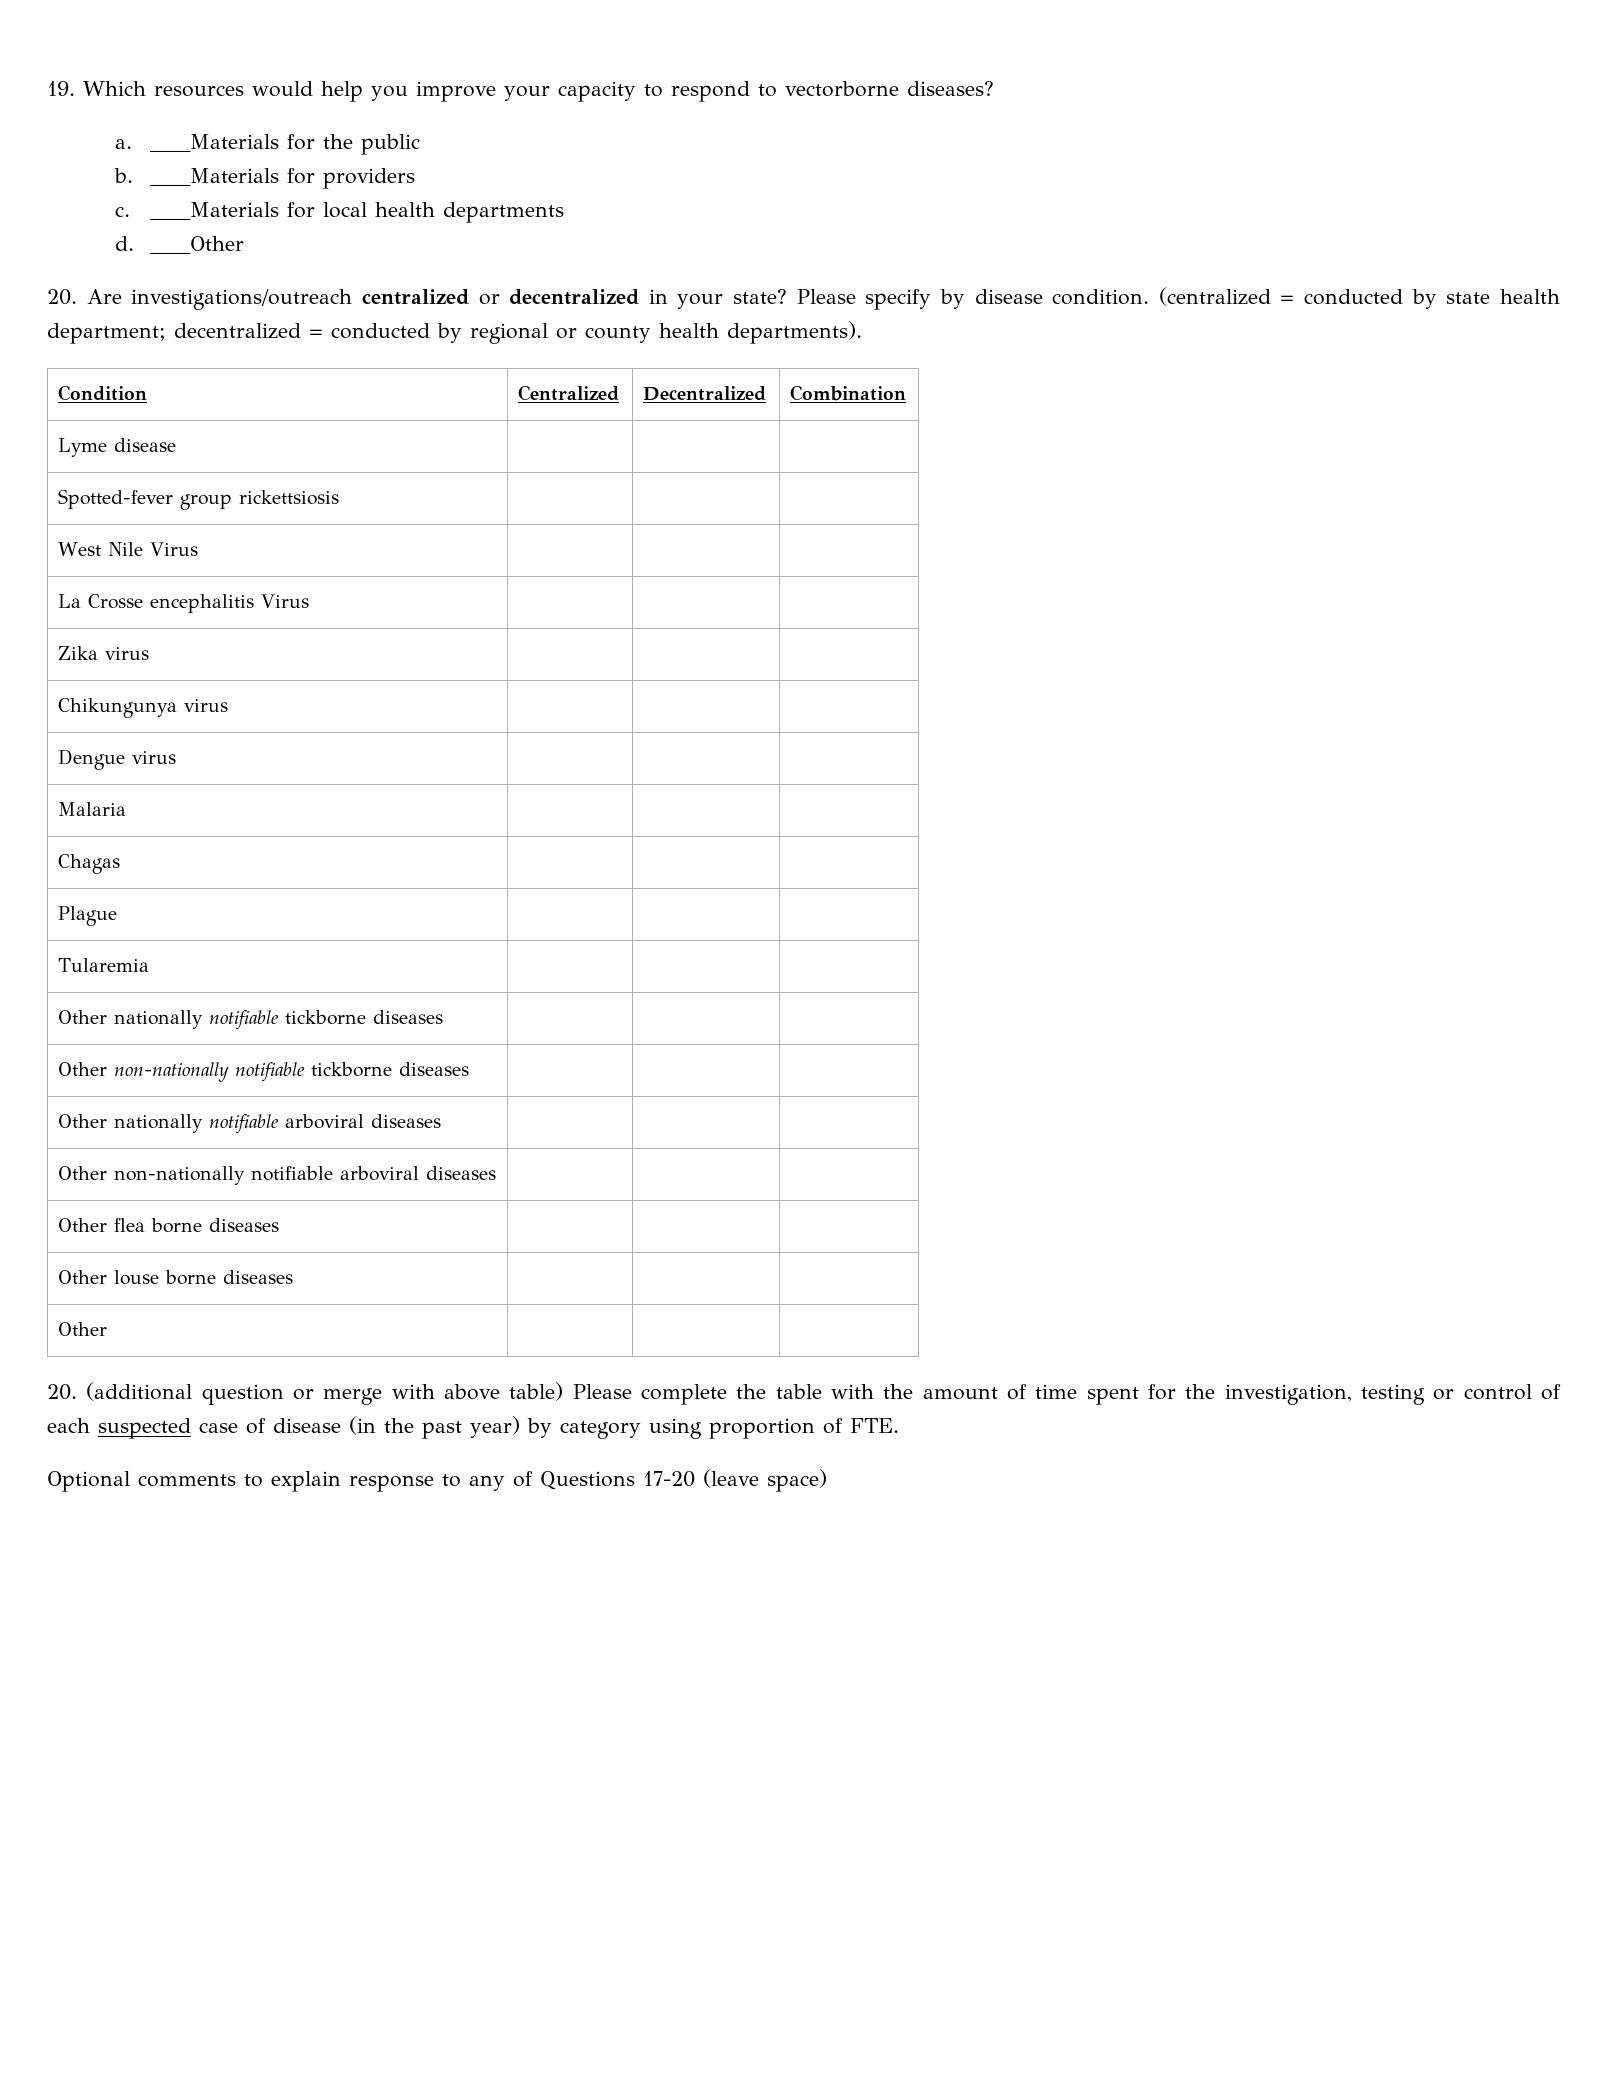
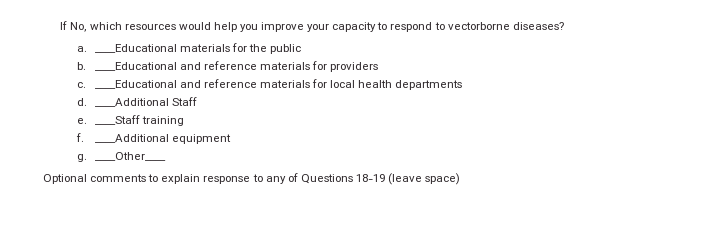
- 19. Which resources would help you improve your capacity to respond to vectorborne diseases?
+ If No, which resources would help you improve your capacity to respond to vectorborne diseases?
- ____Materials for the public
+ ____Educational materials for the public
- ____Materials for providers
+ ____Educational and reference materials for providers
- ____Materials for local health departments
+ ____Educational and reference materials for local health departments
- ____Other
- 20. Are investigations/outreach centralized or decentralized in your state? Please specify by disease condition. (centralized = conducted by state health department; decentralized = conducted by regional or county health departments).
- Condition | Centralized | Decentralized | Combination
- Lyme disease | | |
- Spotted-fever group rickettsiosis | | |
- West Nile Virus | | |
- La Crosse encephalitis Virus | | |
- Zika virus | | |
- Chikungunya virus | | |
- Dengue virus | | |
- Malaria | | |
- Chagas | | |
- Plague | | |
- Tularemia | | |
- Other nationally notifiable tickborne diseases | | |
- Other non-nationally notifiable tickborne diseases | | |
- Other nationally notifiable arboviral diseases | | |
- Other non-nationally notifiable arboviral diseases | | |
- Other flea borne diseases | | |
- Other louse borne diseases | | |
- Other | | |
- 20. (additional question or merge with above table) Please complete the table with the amount of time spent for the investigation, testing or control of each suspected case of disease (in the past year) by category using proportion of FTE.
+ ____Additional Staff
+ e. ____Staff training
+ f. ____Additional equipment
+ g. ____Other____
- Optional comments to explain response to any of Questions 17-20 (leave space)
+ Optional comments to explain response to any of Questions 18-19 (leave space)

